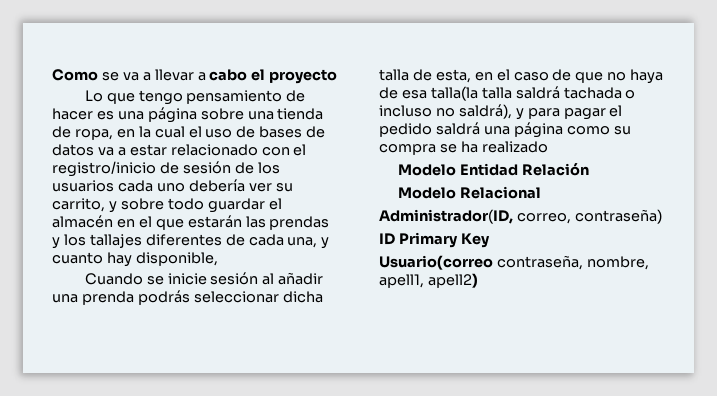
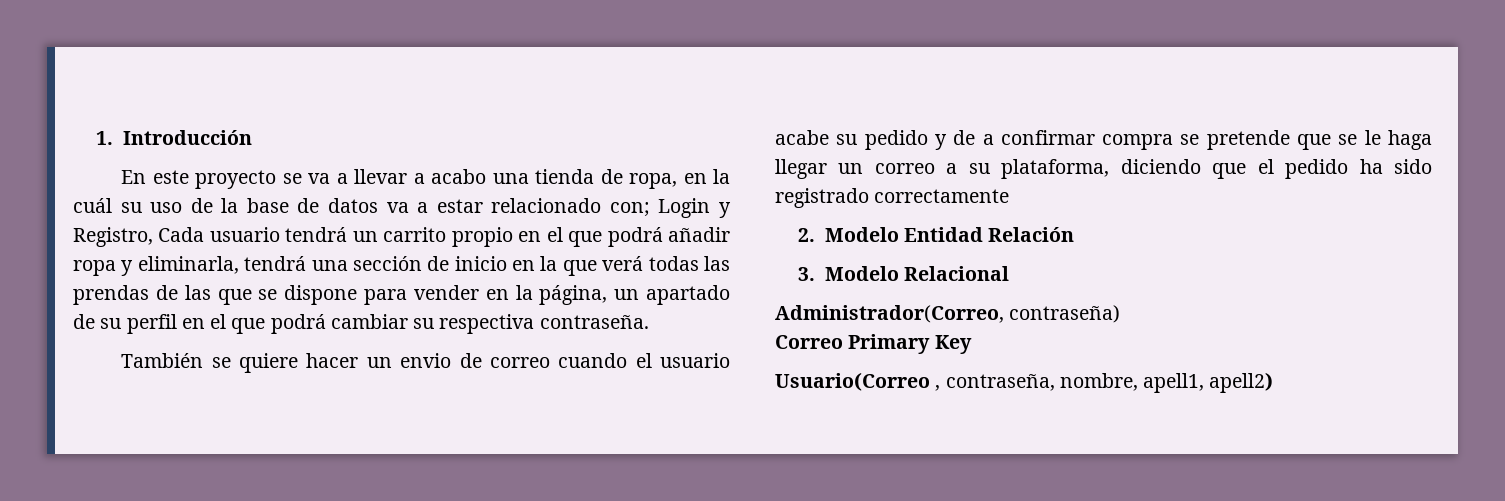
- Como se va a llevar a cabo el proyecto
- Lo que tengo pensamiento de hacer es una página sobre una tienda de ropa, en la cual el uso de bases de datos va a estar relacionado con el registro/inicio de sesión de los usuarios cada uno debería ver su carrito, y sobre todo guardar el almacén en el que estarán las prendas y los tallajes diferentes de cada una, y cuanto hay disponible,
- Cuando se inicie sesión al añadir una prenda podrás seleccionar dicha talla de esta, en el caso de que no haya de esa talla(la talla saldrá tachada o incluso no saldrá), y para pagar el pedido saldrá una página como su compra se ha realizado
- Modelo Entidad Relación
+ 1. Introducción
+ En este proyecto se va a llevar a acabo una tienda de ropa, en la cuál su uso de la base de datos va a estar relacionado con; Login y Registro, Cada usuario tendrá un carrito propio en el que podrá añadir ropa y eliminarla, tendrá una sección de inicio en la que verá todas las prendas de las que se dispone para vender en la página, un apartado de su perfil en el que podrá cambiar su respectiva contraseña.
+ También se quiere hacer un envio de correo cuando el usuario acabe su pedido y de a confirmar compra se pretende que se le haga llegar un correo a su plataforma, diciendo que el pedido ha sido registrado correctamente
+ 2. Modelo Entidad Relación
- Modelo Relacional
+ 3. Modelo Relacional
- Administrador(ID, correo, contraseña)
+ Administrador(Correo, contraseña)
- ID Primary Key
+ Correo Primary Key
- Usuario(correo contraseña, nombre, apell1, apell2)
+ Usuario(Correo , contraseña, nombre, apell1, apell2)

